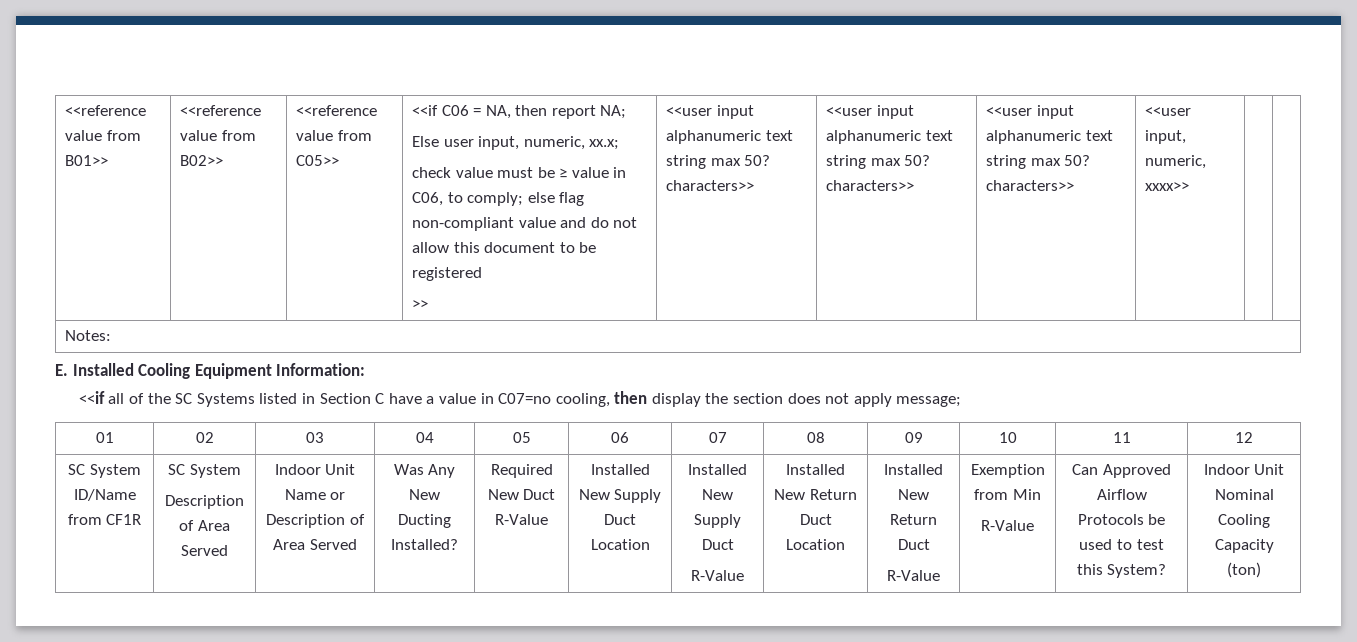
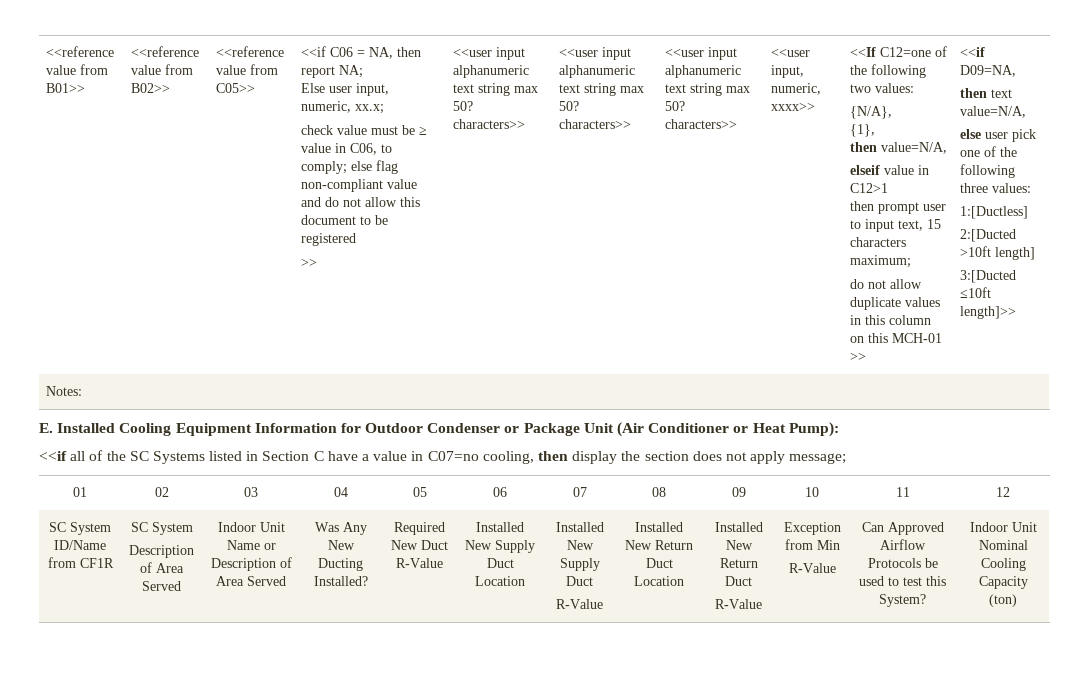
+ <<If C12=one of the following two values:
+ {N/A},
+ {1},
+ then value=N/A,
+ elseif value in C12>1
+ then prompt user to input text, 15 characters maximum;
+ do not allow duplicate values in this column on this MCH-01 >> | <<if D09=NA,
+ then text value=N/A,
+ else user pick one of the following three values:
+ 1:[Ductless]
+ 2:[Ducted >10ft length]
+ 3:[Ducted ≤10ft length]>>
- E. Installed Cooling Equipment Information:
+ E. Installed Cooling Equipment Information for Outdoor Condenser or Package Unit (Air Conditioner or Heat Pump):
- Exemption from Min
+ Exception from Min

